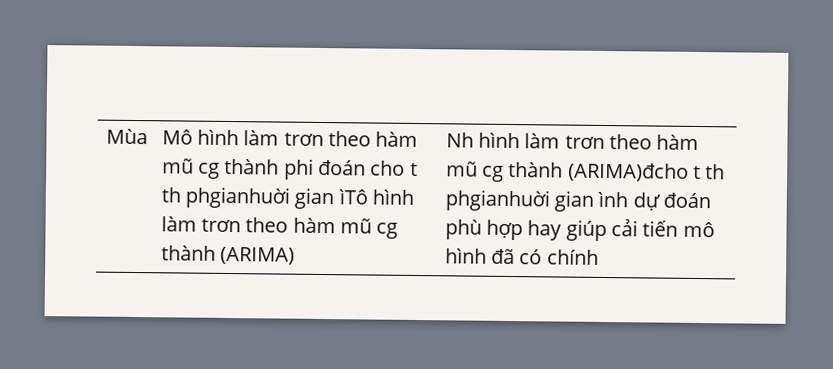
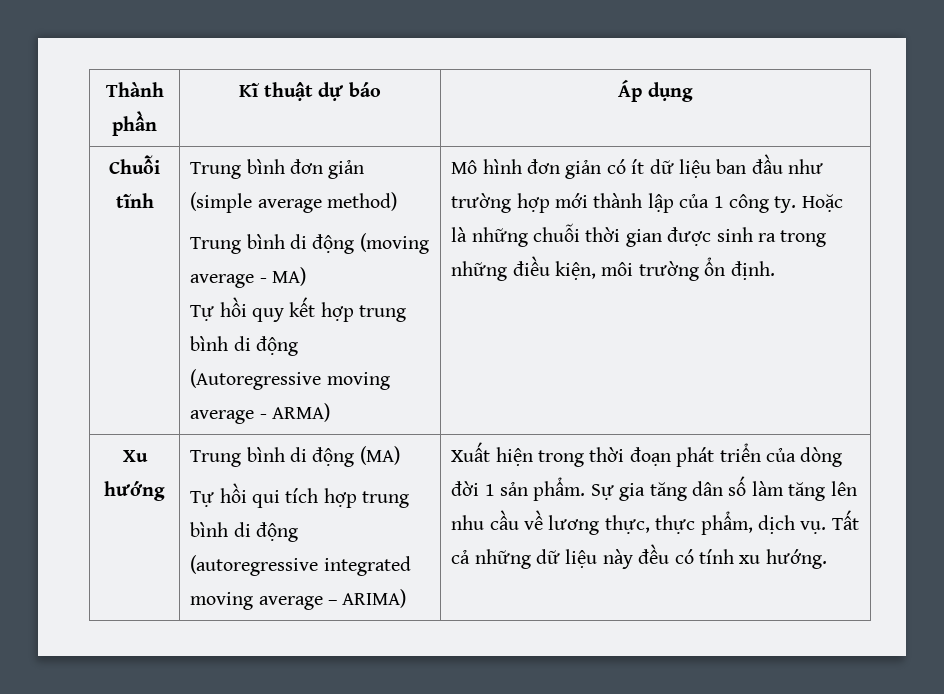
- Mùa | Mô hình làm trơn theo hàm mũ cg thành phi đoán cho t th phgianhuời gian ìTô hình làm trơn theo hàm mũ cg thành (ARIMA) | Nh hình làm trơn theo hàm mũ cg thành (ARIMA)đcho t th phgianhuời gian ình dự đoán phù hợp hay giúp cải tiến mô hình đã có chính
+ Thành phần | Kĩ thuật dự báo | Áp dụng
+ Chuỗi tĩnh | Trung bình đơn giản (simple average method)
+ Trung bình di động (moving average - MA)
+ Tự hồi quy kết hợp trung bình di động (Autoregressive moving average - ARMA) | Mô hình đơn giản có ít dữ liệu ban đầu như trường hợp mới thành lập của 1 công ty. Hoặc là những chuỗi thời gian được sinh ra trong những điều kiện, môi trường ổn định.
+ Xu hướng | Trung bình di động (MA)
+ Tự hồi qui tích hợp trung bình di động (autoregressive integrated moving average – ARIMA) | Xuất hiện trong thời đoạn phát triển của dòng đời 1 sản phẩm. Sự gia tăng dân số làm tăng lên nhu cầu về lương thực, thực phẩm, dịch vụ. Tất cả những dữ liệu này đều có tính xu hướng.

